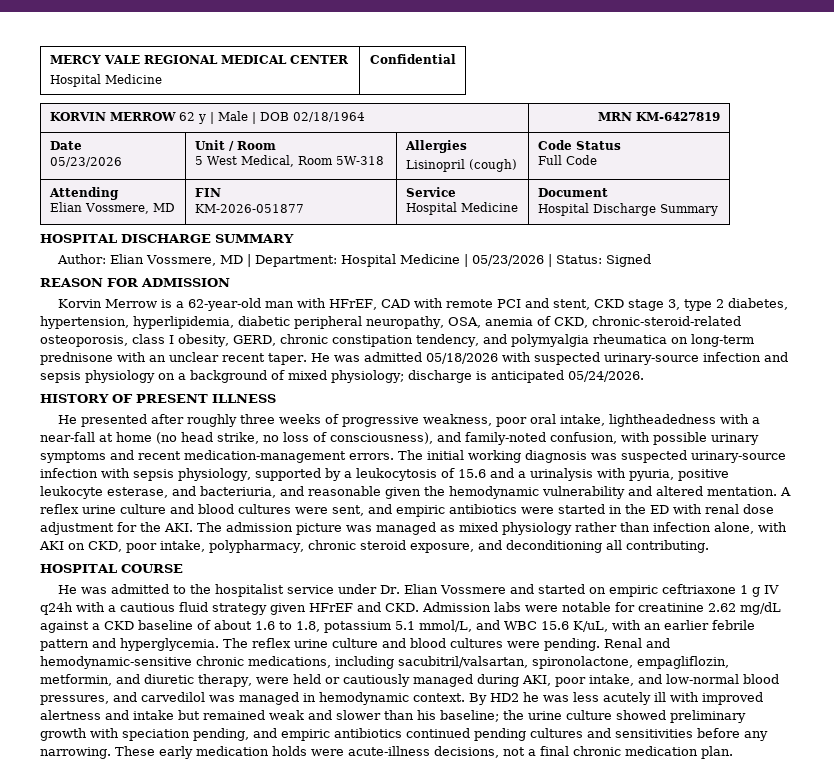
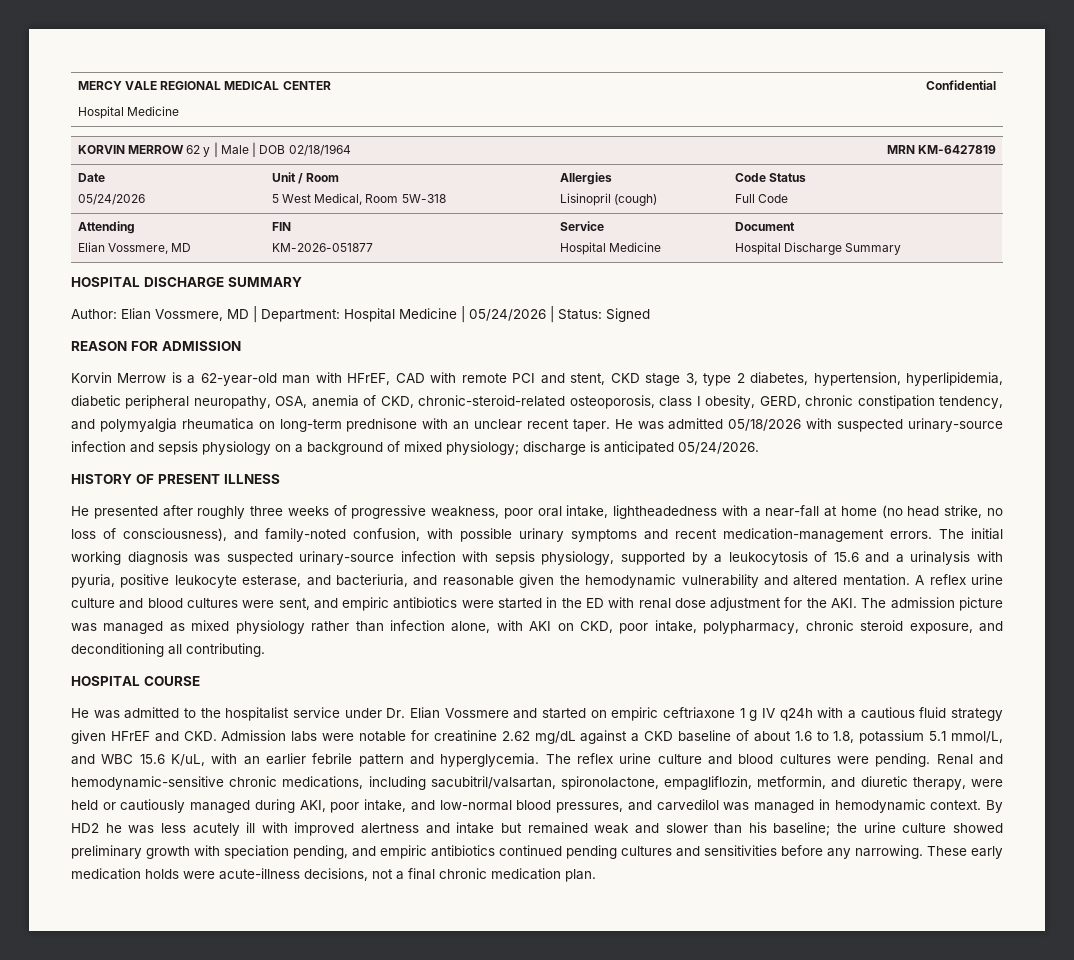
  Date
- 05/23/2026 | Unit / Room
+ 05/24/2026 | Unit / Room
- Author: Elian Vossmere, MD | Department: Hospital Medicine | 05/23/2026 | Status: Signed
+ Author: Elian Vossmere, MD | Department: Hospital Medicine | 05/24/2026 | Status: Signed

